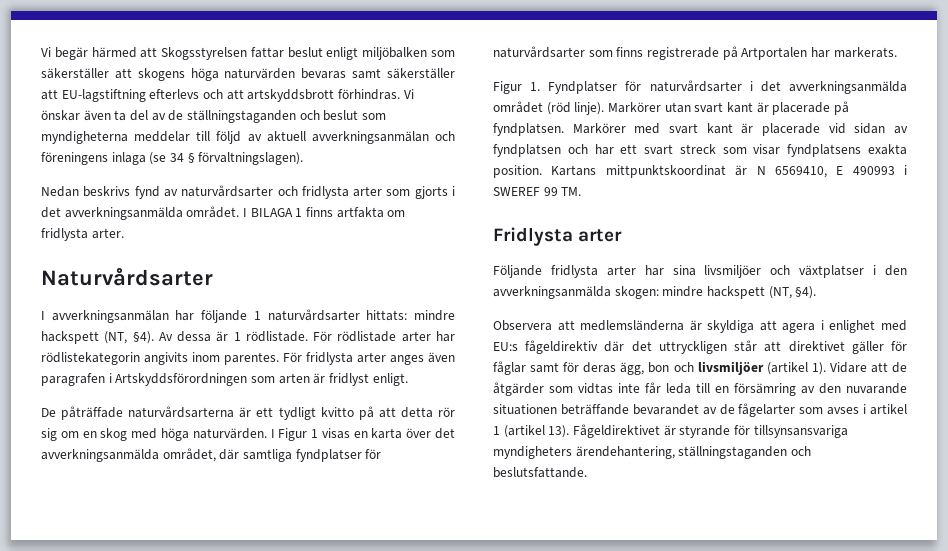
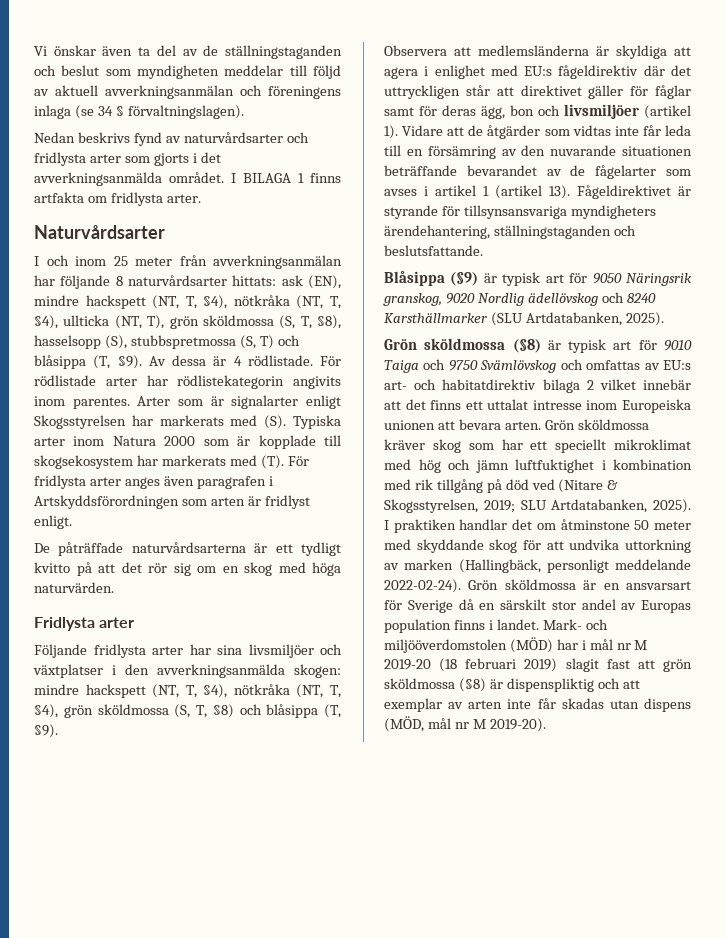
- Vi begär härmed att Skogsstyrelsen fattar beslut enligt miljöbalken som säkerställer att skogens höga naturvärden bevaras samt säkerställer att EU-lagstiftning efterlevs och att artskyddsbrott förhindras. Vi önskar även ta del av de ställningstaganden och beslut som myndigheterna meddelar till följd av aktuell avverkningsanmälan och föreningens inlaga (se 34 § förvaltningslagen).
+ Vi önskar även ta del av de ställningstaganden och beslut som myndigheten meddelar till följd av aktuell avverkningsanmälan och föreningens inlaga (se 34 § förvaltningslagen).
- I avverkningsanmälan har följande 1 naturvårdsarter hittats: mindre hackspett (NT, §4).
+ I och inom 25 meter från avverkningsanmälan har följande 8 naturvårdsarter hittats: ask (EN), mindre hackspett (NT, T, §4), nötkråka (NT, T, §4), ullticka (NT, T), grön sköldmossa (S, T, §8), hasselsopp (S), stubbspretmossa (S, T) och blåsippa (T, §9).
- Av dessa är 1 rödlistade.
+ Av dessa är 4 rödlistade.
- För fridlysta arter anges även paragrafen i Artskyddsförordningen som arten är fridlyst enligt.
+ Arter som är signalarter enligt Skogsstyrelsen har markerats med (S). Typiska arter inom Natura 2000 som är kopplade till skogsekosystem har markerats med (T). För fridlysta arter anges även paragrafen i Artskyddsförordningen som arten är fridlyst enligt.
- De påträffade naturvårdsarterna är ett tydligt kvitto på att detta rör sig om en skog med höga naturvärden. I Figur 1 visas en karta över det avverkningsanmälda området, där samtliga fyndplatser för naturvårdsarter som finns registrerade på Artportalen har markerats.
- Figur 1. Fyndplatser för naturvårdsarter i det avverkningsanmälda området (röd linje). Markörer utan svart kant är placerade på fyndplatsen. Markörer med svart kant är placerade vid sidan av fyndplatsen och har ett svart streck som visar fyndplatsens exakta position. Kartans mittpunktskoordinat är N 6569410, E 490993 i SWEREF 99 TM.
+ De påträffade naturvårdsarterna är ett tydligt kvitto på att det rör sig om en skog med höga naturvärden.
- Följande fridlysta arter har sina livsmiljöer och växtplatser i den avverkningsanmälda skogen: mindre hackspett (NT, §4).
+ Följande fridlysta arter har sina livsmiljöer och växtplatser i den avverkningsanmälda skogen: mindre hackspett (NT, T, §4), nötkråka (NT, T, §4), grön sköldmossa (S, T, §8) och blåsippa (T, §9).
+ Blåsippa (§9) är typisk art för 9050 Näringsrik granskog, 9020 Nordlig ädellövskog och 8240 Karsthällmarker (SLU Artdatabanken, 2025).
+ Grön sköldmossa (§8) är typisk art för 9010 Taiga och 9750 Svämlövskog och omfattas av EU:s art- och habitatdirektiv bilaga 2 vilket innebär att det finns ett uttalat intresse inom Europeiska unionen att bevara arten. Grön sköldmossa kräver skog som har ett speciellt mikroklimat med hög och jämn luftfuktighet i kombination med rik tillgång på död ved (Nitare & Skogsstyrelsen, 2019; SLU Artdatabanken, 2025). I praktiken handlar det om åtminstone 50 meter med skyddande skog för att undvika uttorkning av marken (Hallingbäck, personligt meddelande 2022-02-24). Grön sköldmossa är en ansvarsart för Sverige då en särskilt stor andel av Europas population finns i landet. Mark- och miljööverdomstolen (MÖD) har i mål nr M 2019-20 (18 februari 2019) slagit fast att grön sköldmossa (§8) är dispenspliktig och att exemplar av arten inte får skadas utan dispens (MÖD, mål nr M 2019-20).

